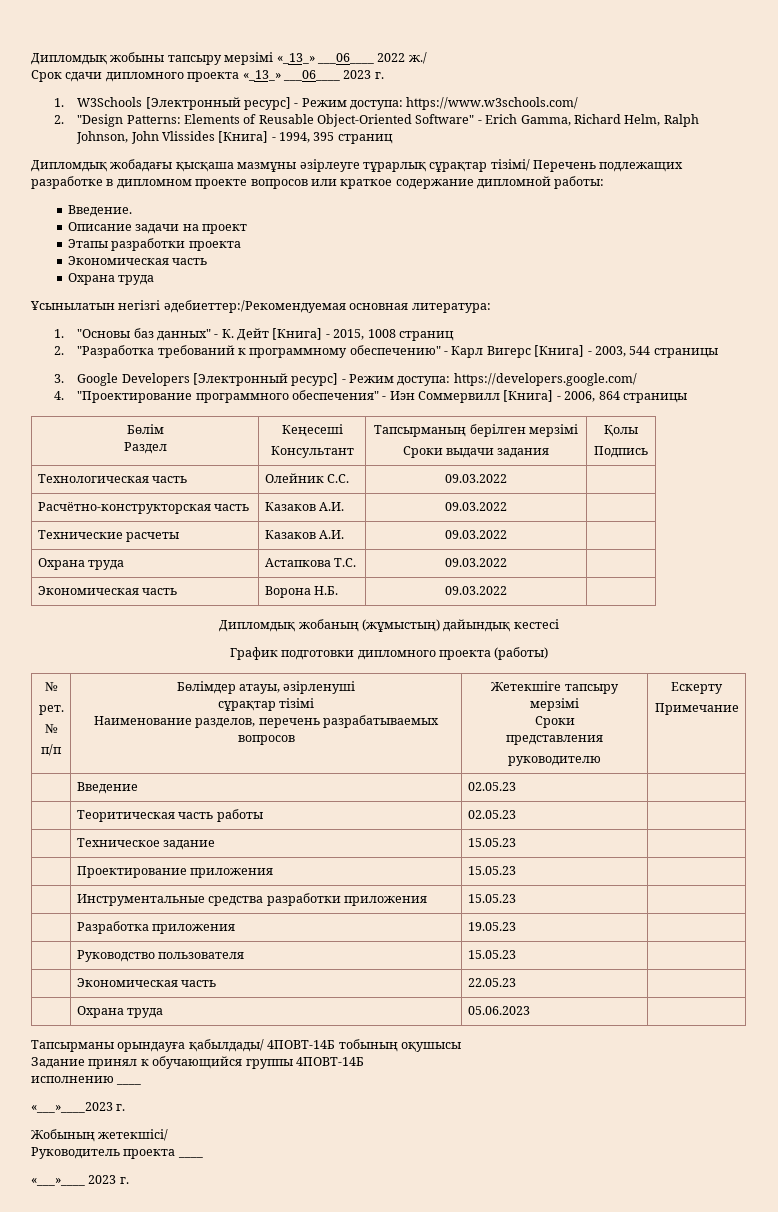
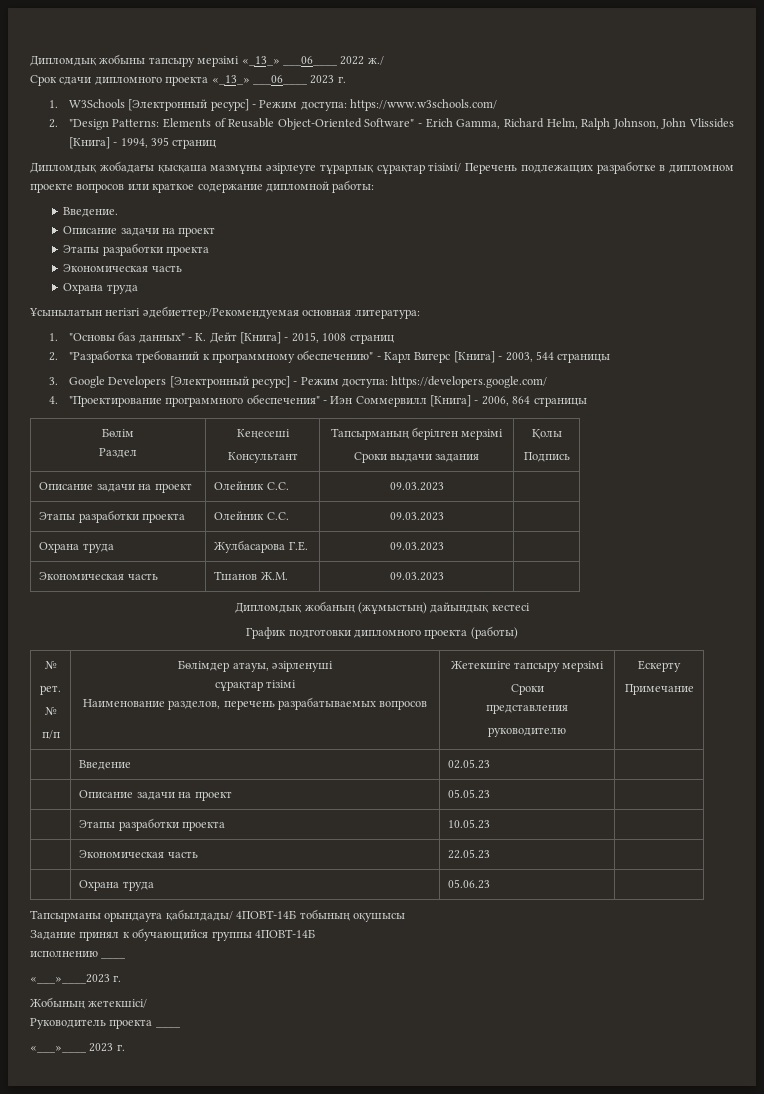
- Технологическая часть | Олейник С.С. | 09.03.2022 |
- Расчётно-конструкторская часть | Казаков А.И. | 09.03.2022 |
- Технические расчеты | Казаков А.И. | 09.03.2022 |
- Охрана труда | Астапкова Т.С. | 09.03.2022 |
- Экономическая часть | Ворона Н.Б. | 09.03.2022 |
+ Описание задачи на проект | Олейник С.С. | 09.03.2023 |
+ Этапы разработки проекта | Олейник С.С. | 09.03.2023 |
+ Охрана труда | Жулбасарова Г.Е. | 09.03.2023 |
+ Экономическая часть | Тшанов Ж.М. | 09.03.2023 |
- | Теоритическая часть работы | 02.05.23 |
- | Техническое задание | 15.05.23 |
- | Проектирование приложения | 15.05.23 |
- | Инструментальные средства разработки приложения | 15.05.23 |
- | Разработка приложения | 19.05.23 |
- | Руководство пользователя | 15.05.23 |
+ | Описание задачи на проект | 05.05.23 |
+ | Этапы разработки проекта | 10.05.23 |
- | Охрана труда | 05.06.2023 |
+ | Охрана труда | 05.06.23 |

